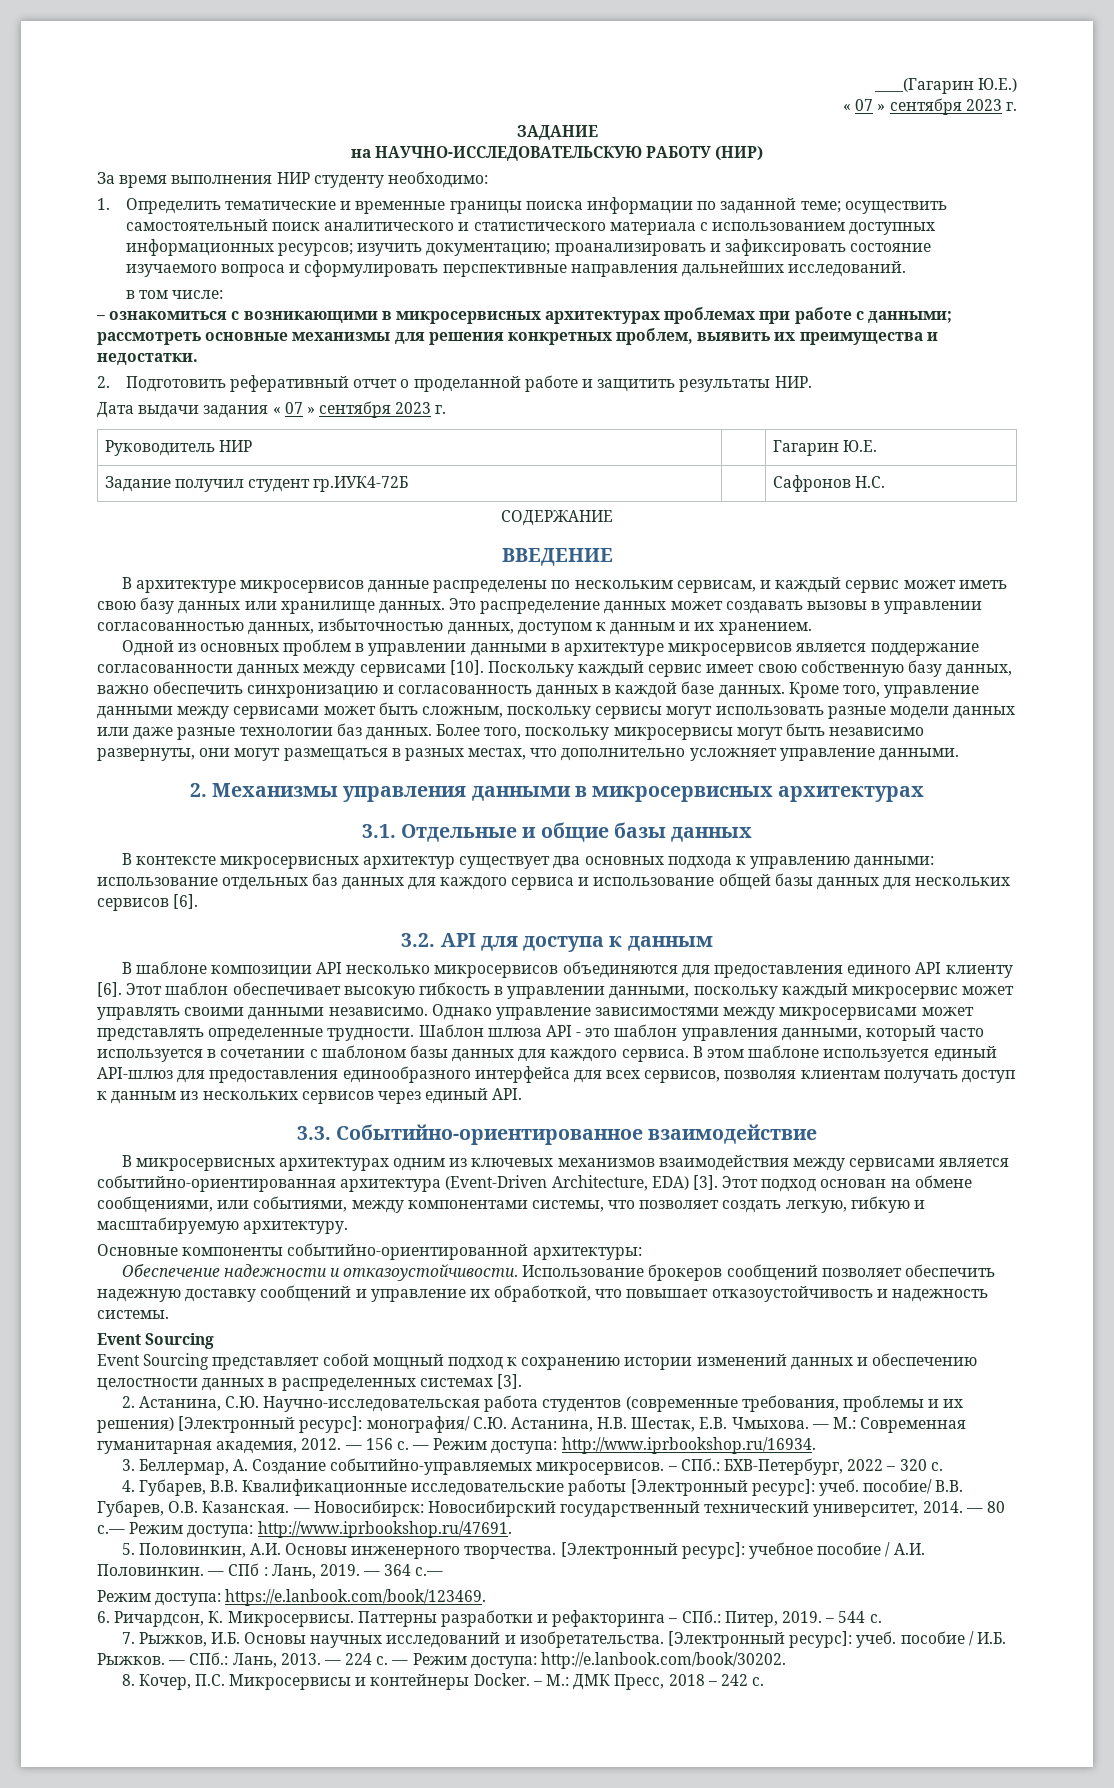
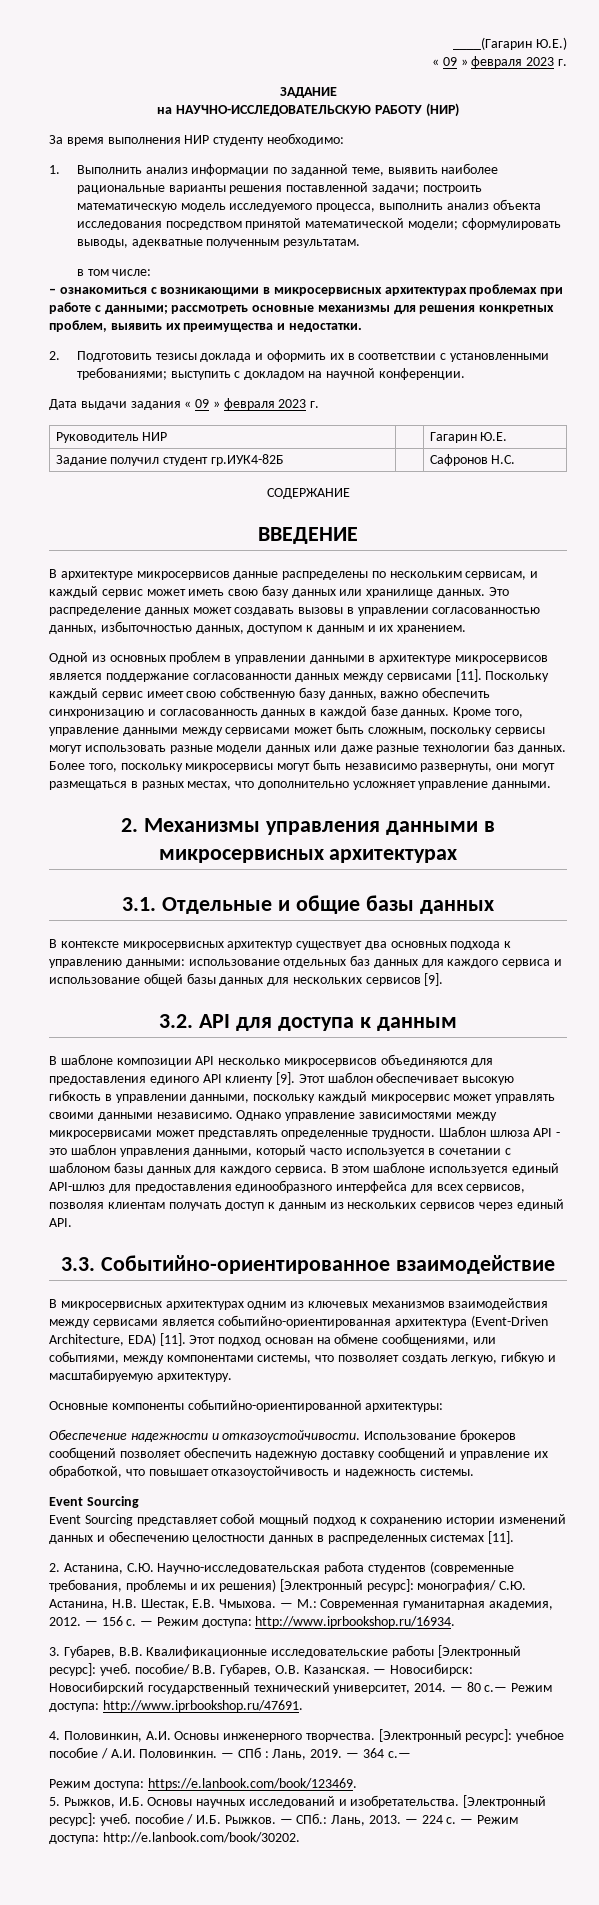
  ____(Гагарин Ю.Е.)
- « 07 » сентября 2023 г.
+ « 09 » февраля 2023 г.
- 1. Определить тематические и временные границы поиска информации по заданной теме; осуществить самостоятельный поиск аналитического и статистического материала с использованием доступных информационных ресурсов; изучить документацию; проанализировать и зафиксировать состояние изучаемого вопроса и сформулировать перспективные направления дальнейших исследований.
+ 1. Выполнить анализ информации по заданной теме, выявить наиболее рациональные варианты решения поставленной задачи; построить математическую модель исследуемого процесса, выполнить анализ объекта исследования посредством принятой математической модели; сформулировать выводы, адекватные полученным результатам.
- 2. Подготовить реферативный отчет о проделанной работе и защитить результаты НИР.
+ 2. Подготовить тезисы доклада и оформить их в соответствии с установленными требованиями; выступить с докладом на научной конференции.
- Дата выдачи задания « 07 » сентября 2023 г.
+ Дата выдачи задания « 09 » февраля 2023 г.
- Задание получил студент гр.ИУК4-72Б | | Сафронов Н.С.
+ Задание получил студент гр.ИУК4-82Б | | Сафронов Н.С.
- Одной из основных проблем в управлении данными в архитектуре микросервисов является поддержание согласованности данных между сервисами [10].
+ Одной из основных проблем в управлении данными в архитектуре микросервисов является поддержание согласованности данных между сервисами [11].
- В контексте микросервисных архитектур существует два основных подхода к управлению данными: использование отдельных баз данных для каждого сервиса и использование общей базы данных для нескольких сервисов [6].
+ В контексте микросервисных архитектур существует два основных подхода к управлению данными: использование отдельных баз данных для каждого сервиса и использование общей базы данных для нескольких сервисов [9].
- В шаблоне композиции API несколько микросервисов объединяются для предоставления единого API клиенту [6].
+ В шаблоне композиции API несколько микросервисов объединяются для предоставления единого API клиенту [9].
- В микросервисных архитектурах одним из ключевых механизмов взаимодействия между сервисами является событийно-ориентированная архитектура (Event-Driven Architecture, EDA) [3].
+ В микросервисных архитектурах одним из ключевых механизмов взаимодействия между сервисами является событийно-ориентированная архитектура (Event-Driven Architecture, EDA) [11].
- Event Sourcing представляет собой мощный подход к сохранению истории изменений данных и обеспечению целостности данных в распределенных системах [3].
+ Event Sourcing представляет собой мощный подход к сохранению истории изменений данных и обеспечению целостности данных в распределенных системах [11].
- 3. Беллермар, А. Создание событийно-управляемых микросервисов. – СПб.: БХВ-Петербург, 2022 – 320 с.
- 4. Губарев, В.В. Квалификационные исследовательские работы [Электронный ресурс]: учеб. пособие/ В.В. Губарев, О.В. Казанская.
+ 3. Губарев, В.В. Квалификационные исследовательские работы [Электронный ресурс]: учеб. пособие/ В.В. Губарев, О.В. Казанская.
- 5. Половинкин, А.И. Основы инженерного творчества.
+ 4. Половинкин, А.И. Основы инженерного творчества.
- 6. Ричардсон, К. Микросервисы. Паттерны разработки и рефакторинга – СПб.: Питер, 2019. – 544 с.
- 7. Рыжков, И.Б. Основы научных исследований и изобретательства.
+ 5. Рыжков, И.Б. Основы научных исследований и изобретательства.
- 8. Кочер, П.С. Микросервисы и контейнеры Docker. – М.: ДМК Пресс, 2018 – 242 с.

